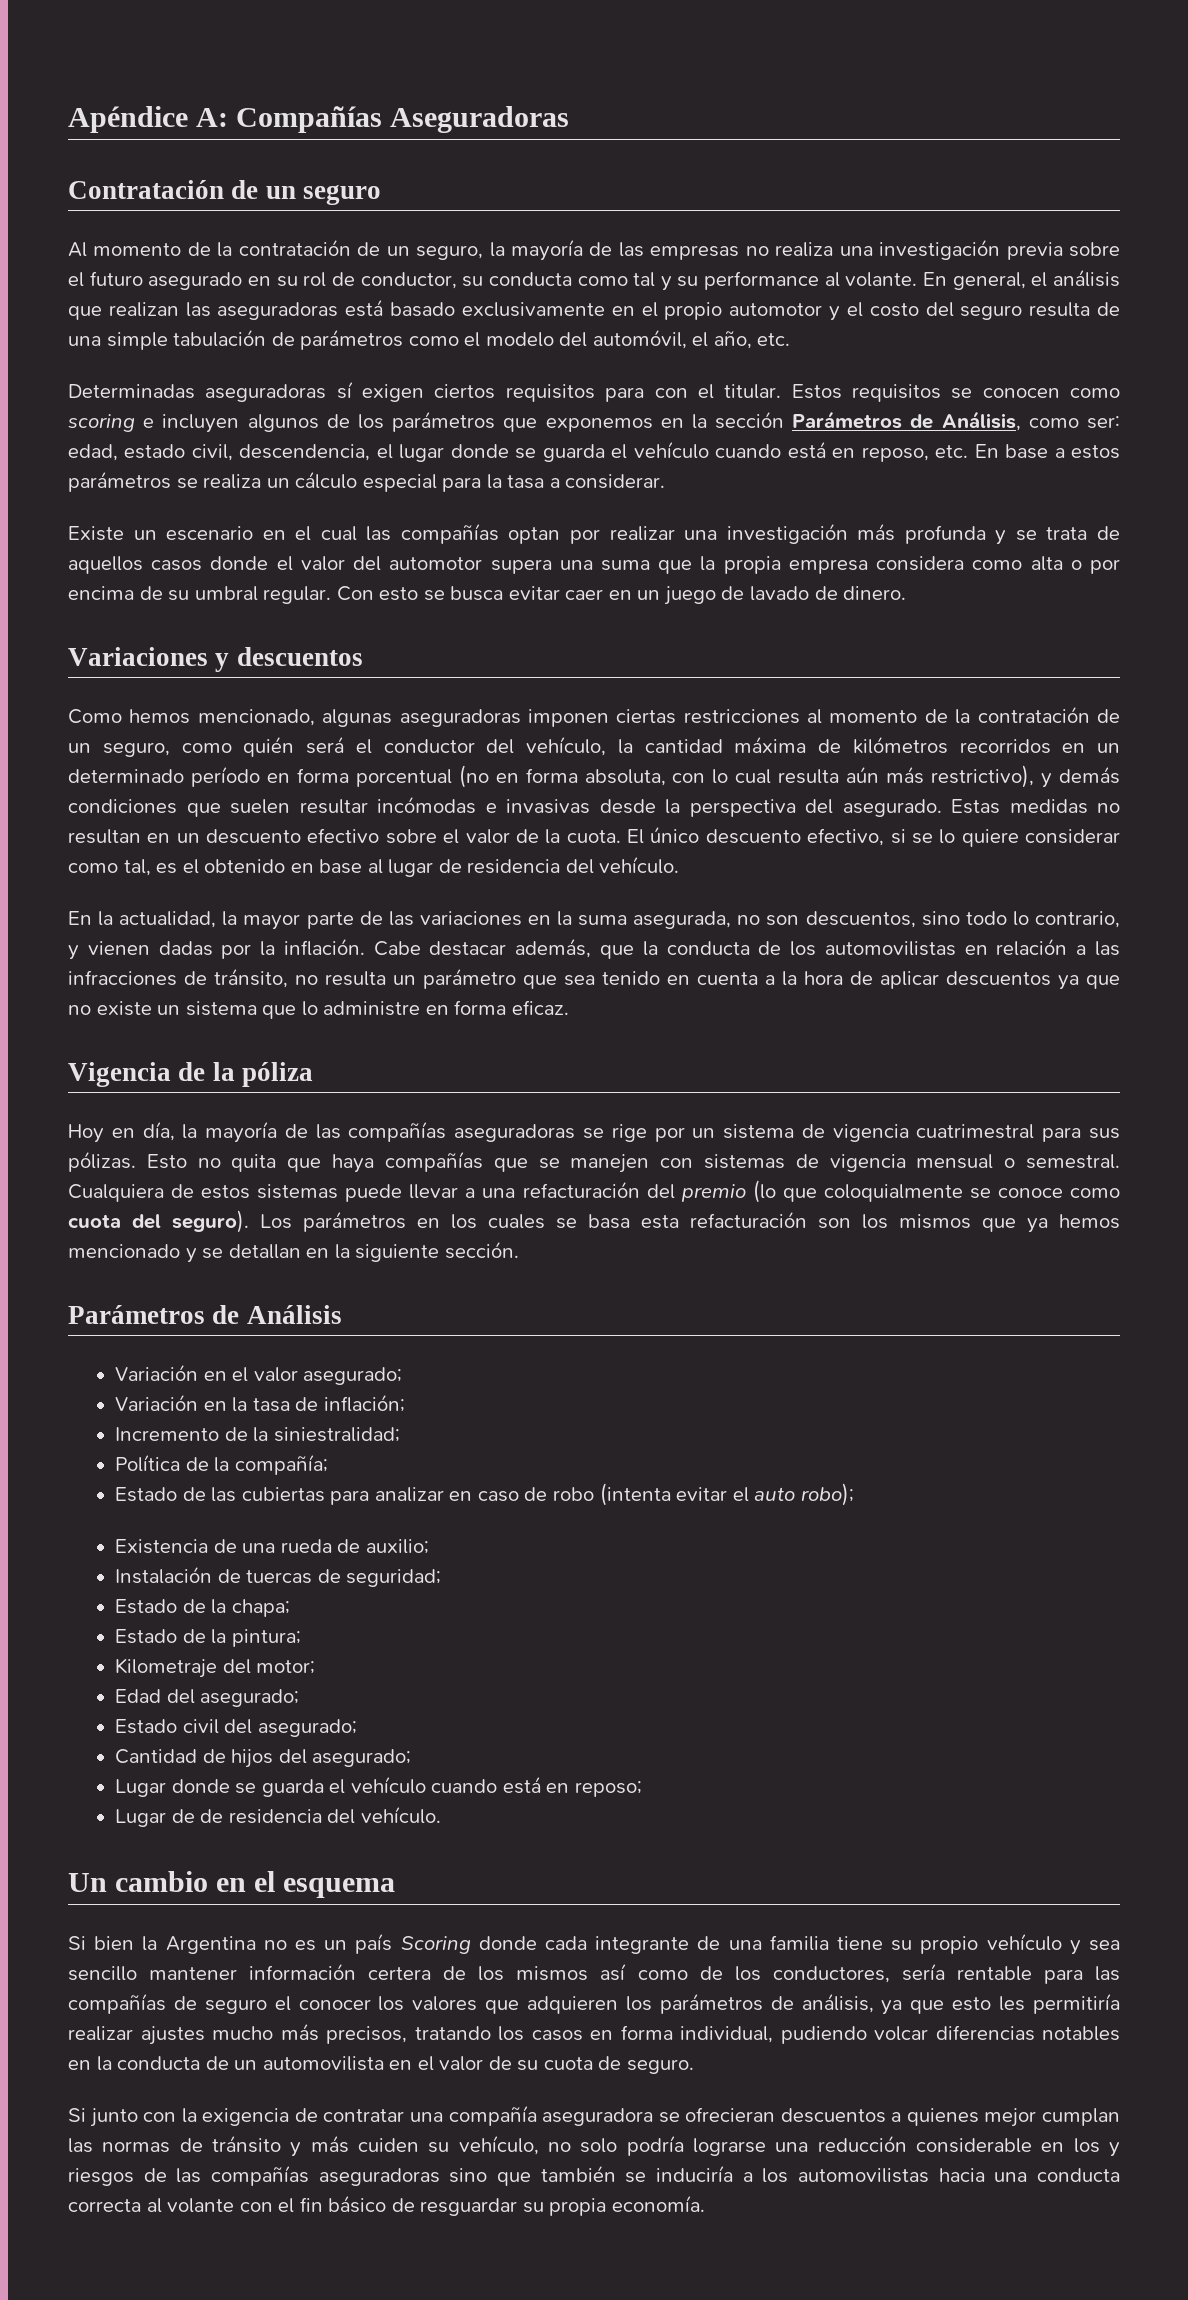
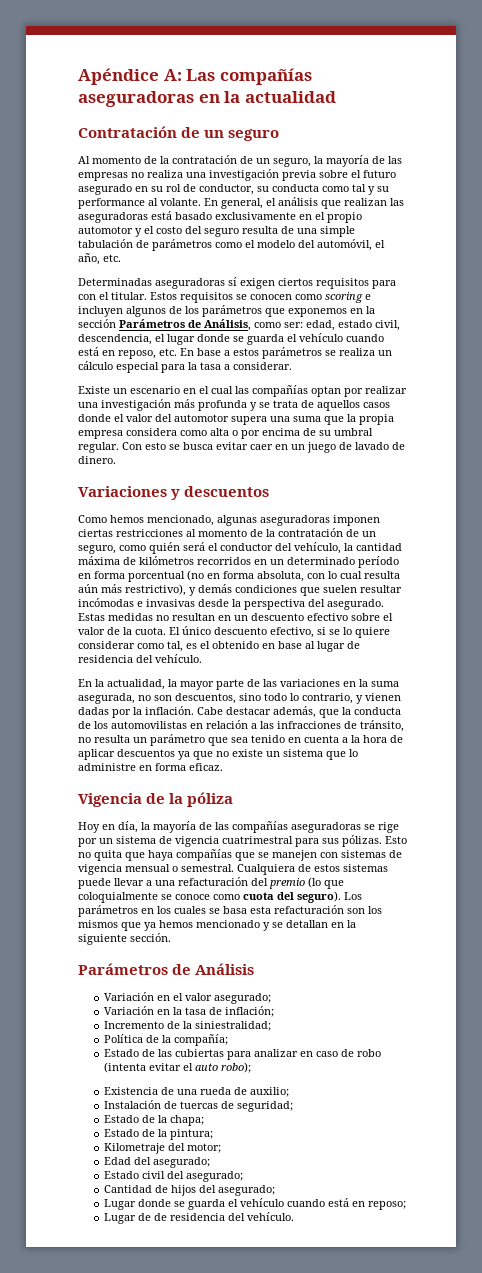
- Apéndice A: Compañías Aseguradoras
+ Apéndice A: Las compañías aseguradoras en la actualidad
- Un cambio en el esquema
- Si bien la Argentina no es un país Scoring donde cada integrante de una familia tiene su propio vehículo y sea sencillo mantener información certera de los mismos así como de los conductores, sería rentable para las compañías de seguro el conocer los valores que adquieren los parámetros de análisis, ya que esto les permitiría realizar ajustes mucho más precisos, tratando los casos en forma individual, pudiendo volcar diferencias notables en la conducta de un automovilista en el valor de su cuota de seguro.
- Si junto con la exigencia de contratar una compañía aseguradora se ofrecieran descuentos a quienes mejor cumplan las normas de tránsito y más cuiden su vehículo, no solo podría lograrse una reducción considerable en los y riesgos de las compañías aseguradoras sino que también se induciría a los automovilistas hacia una conducta correcta al volante con el fin básico de resguardar su propia economía.

